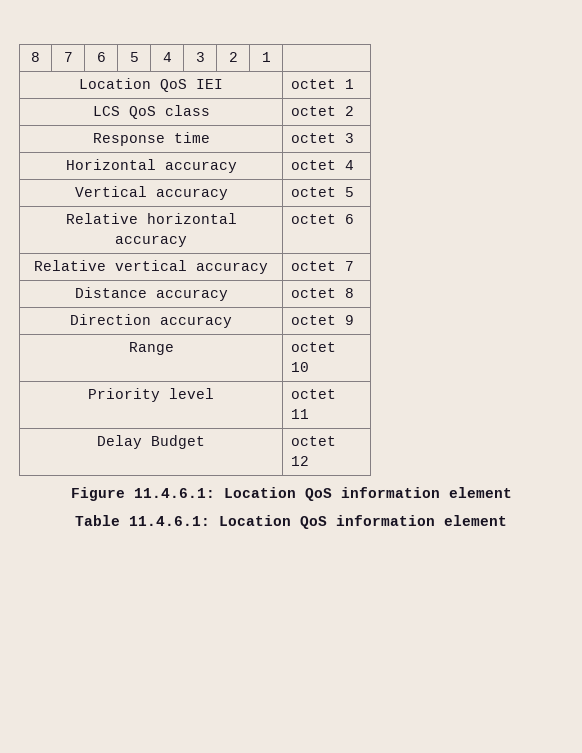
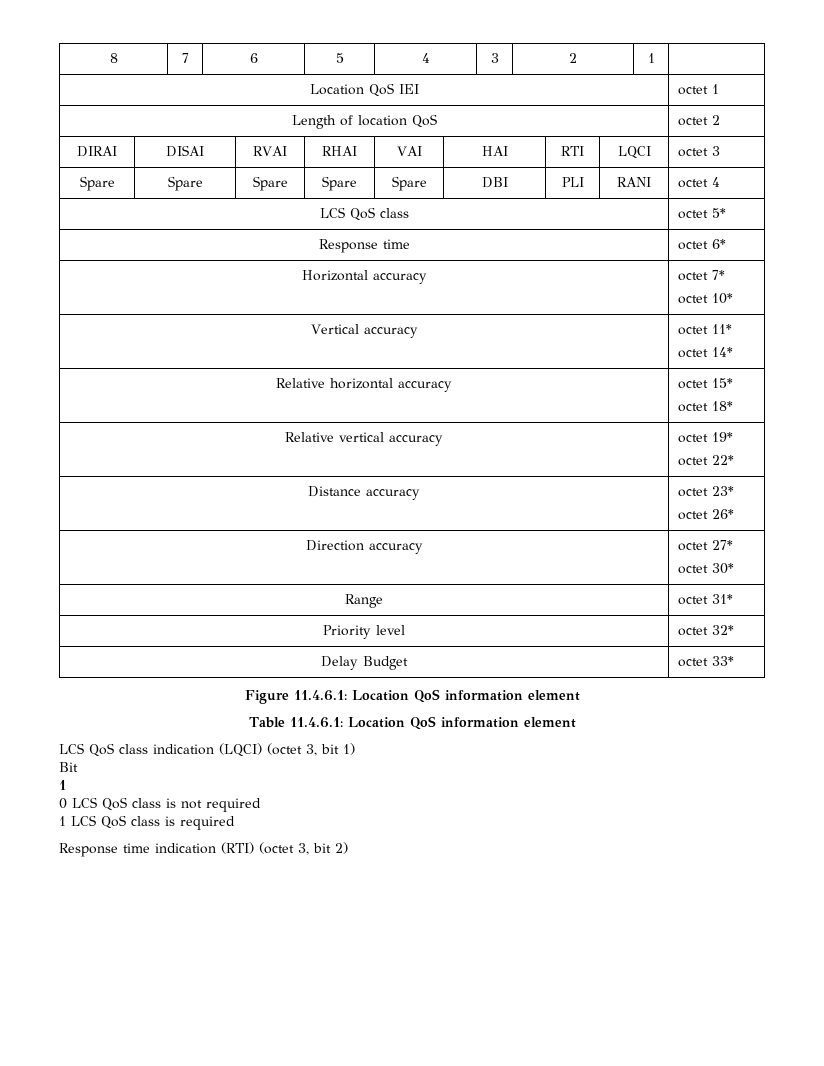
+ Length of location QoS | octet 2
+ DIRAI | DISAI | RVAI | RHAI | VAI | HAI | RTI | LQCI | octet 3
+ Spare | Spare | Spare | Spare | Spare | DBI | PLI | RANI | octet 4
- LCS QoS class | octet 2
+ LCS QoS class | octet 5*
- Response time | octet 3
+ Response time | octet 6*
- Horizontal accuracy | octet 4
+ Horizontal accuracy | octet 7*
+ octet 10*
- Vertical accuracy | octet 5
+ Vertical accuracy | octet 11*
+ octet 14*
- Relative horizontal accuracy | octet 6
+ Relative horizontal accuracy | octet 15*
+ octet 18*
- Relative vertical accuracy | octet 7
+ Relative vertical accuracy | octet 19*
+ octet 22*
- Distance accuracy | octet 8
+ Distance accuracy | octet 23*
+ octet 26*
- Direction accuracy | octet 9
+ Direction accuracy | octet 27*
+ octet 30*
- Range | octet 10
+ Range | octet 31*
- Priority level | octet 11
+ Priority level | octet 32*
- Delay Budget | octet 12
+ Delay Budget | octet 33*
+ LCS QoS class indication (LQCI) (octet 3, bit 1)
+ Bit
+ 1
+ 0 LCS QoS class is not required
+ 1 LCS QoS class is required
+ Response time indication (RTI) (octet 3, bit 2)

